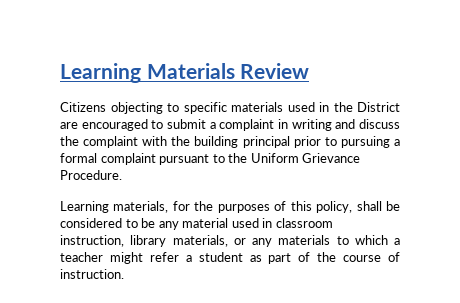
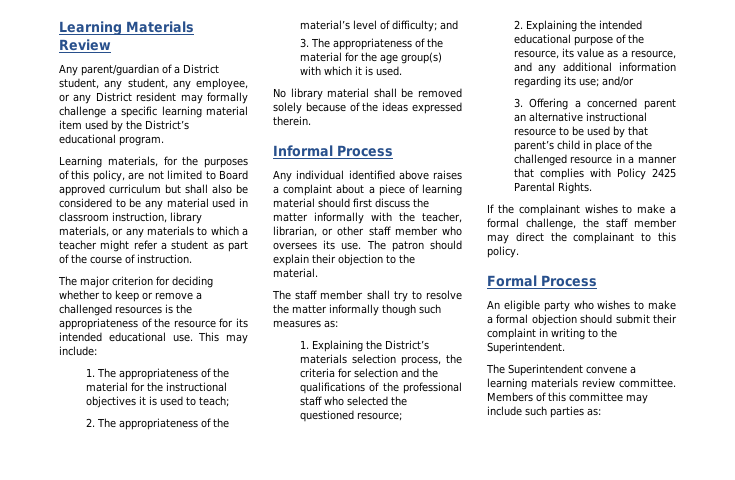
- Citizens objecting to specific materials used in the District are encouraged to submit a complaint in writing and discuss the complaint with the building principal prior to pursuing a formal complaint pursuant to the Uniform Grievance Procedure.
+ Any parent/guardian of a District student, any student, any employee, or any District resident may formally challenge a specific learning material item used by the District’s educational program.
- Learning materials, for the purposes of this policy, shall be considered to be any material used in classroom instruction, library materials, or any materials to which a teacher might refer a student as part of the course of instruction.
+ Learning materials, for the purposes of this policy, are not limited to Board approved curriculum but shall also be considered to be any material used in classroom instruction, library materials, or any materials to which a teacher might refer a student as part of the course of instruction.
+ The major criterion for deciding whether to keep or remove a challenged resources is the appropriateness of the resource for its intended educational use. This may include:
+ 1. The appropriateness of the material for the instructional objectives it is used to teach;
+ 2. The appropriateness of the material’s level of difficulty; and
+ 3. The appropriateness of the material for the age group(s) with which it is used.
+ No library material shall be removed solely because of the ideas expressed therein.
+ Informal Process
+ Any individual identified above raises a complaint about a piece of learning material should first discuss the matter informally with the teacher, librarian, or other staff member who oversees its use. The patron should explain their objection to the material.
+ The staff member shall try to resolve the matter informally though such measures as:
+ 1. Explaining the District’s materials selection process, the criteria for selection and the qualifications of the professional staff who selected the questioned resource;
+ 2. Explaining the intended educational purpose of the resource, its value as a resource, and any additional information regarding its use; and/or
+ 3. Offering a concerned parent an alternative instructional resource to be used by that parent’s child in place of the challenged resource in a manner that complies with Policy 2425 Parental Rights.
+ If the complainant wishes to make a formal challenge, the staff member may direct the complainant to this policy.
+ Formal Process
+ An eligible party who wishes to make a formal objection should submit their complaint in writing to the Superintendent.
+ The Superintendent convene a learning materials review committee. Members of this committee may include such parties as:

